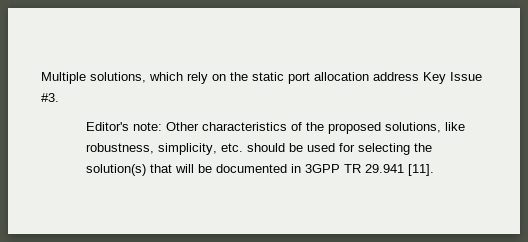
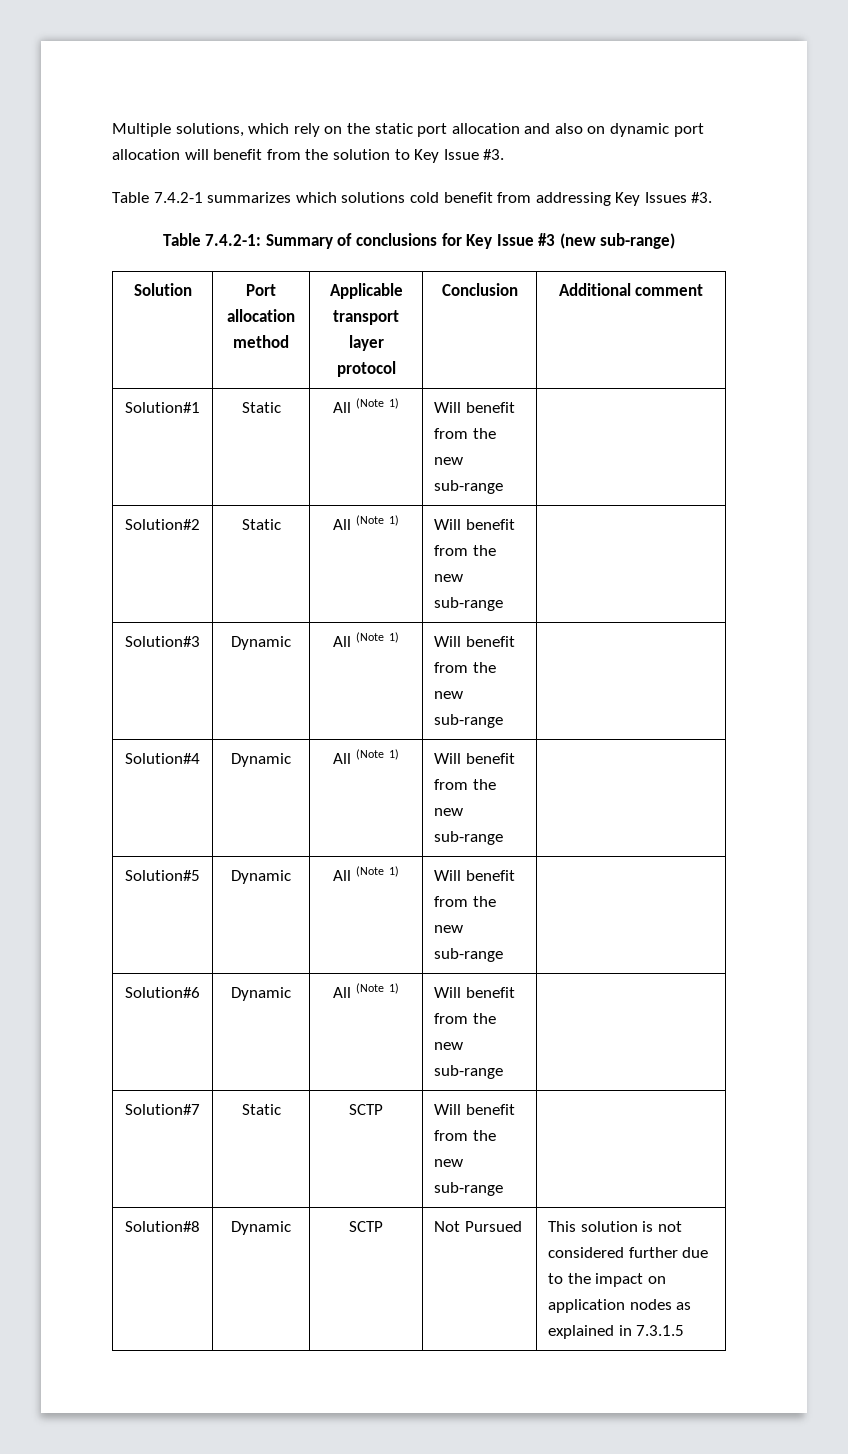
- Multiple solutions, which rely on the static port allocation address Key Issue #3.
- Editor's note: Other characteristics of the proposed solutions, like robustness, simplicity, etc. should be used for selecting the solution(s) that will be documented in 3GPP TR 29.941 [11].
+ Multiple solutions, which rely on the static port allocation and also on dynamic port allocation will benefit from the solution to Key Issue #3.
+ Table 7.4.2-1 summarizes which solutions cold benefit from addressing Key Issues #3.
+ Table 7.4.2-1: Summary of conclusions for Key Issue #3 (new sub-range)
+ Solution | Port allocation method | Applicable transport layer protocol | Conclusion | Additional comment
+ Solution#1 | Static | All (Note 1) | Will benefit from the new sub-range |
+ Solution#2 | Static | All (Note 1) | Will benefit from the new sub-range |
+ Solution#3 | Dynamic | All (Note 1) | Will benefit from the new sub-range |
+ Solution#4 | Dynamic | All (Note 1) | Will benefit from the new sub-range |
+ Solution#5 | Dynamic | All (Note 1) | Will benefit from the new sub-range |
+ Solution#6 | Dynamic | All (Note 1) | Will benefit from the new sub-range |
+ Solution#7 | Static | SCTP | Will benefit from the new sub-range |
+ Solution#8 | Dynamic | SCTP | Not Pursued | This solution is not considered further due to the impact on application nodes as explained in 7.3.1.5

